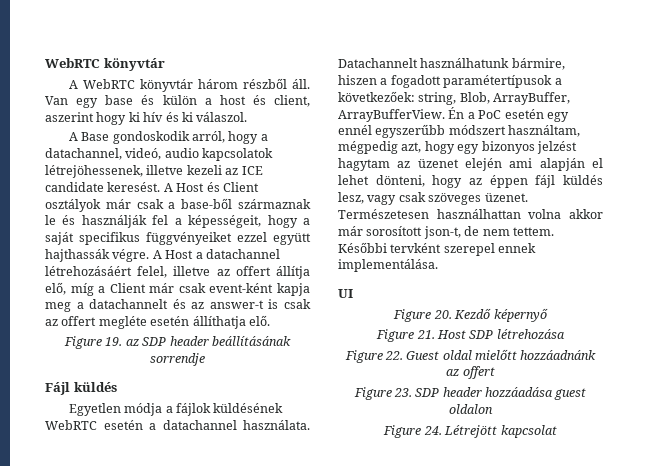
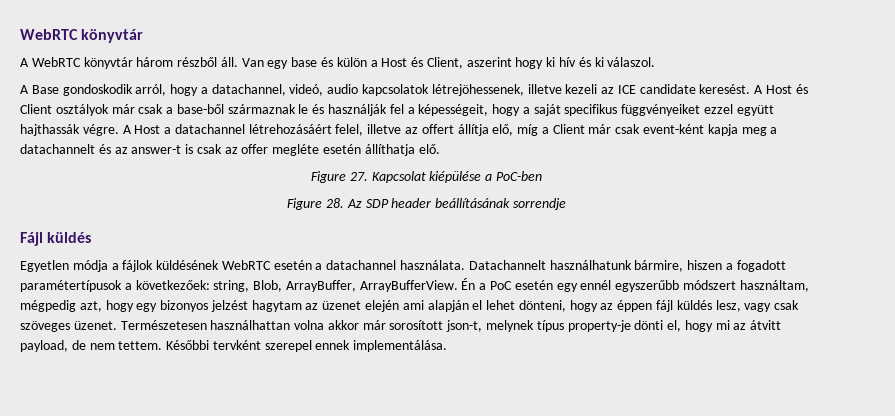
- Van egy base és külön a host és client, aszerint hogy ki hív és ki válaszol.
+ Van egy base és külön a Host és Client, aszerint hogy ki hív és ki válaszol.
- A Host a datachannel létrehozásáért felel, illetve az offert állítja elő, míg a Client már csak event-ként kapja meg a datachannelt és az answer-t is csak az offert megléte esetén állíthatja elő.
+ A Host a datachannel létrehozásáért felel, illetve az offert állítja elő, míg a Client már csak event-ként kapja meg a datachannelt és az answer-t is csak az offer megléte esetén állíthatja elő.
- Figure 19. az SDP header beállításának sorrendje
+ Figure 27. Kapcsolat kiépülése a PoC-ben
+ Figure 28. Az SDP header beállításának sorrendje
- Természetesen használhattan volna akkor már sorosított json-t, de nem tettem.
+ Természetesen használhattan volna akkor már sorosított json-t, melynek típus property-je dönti el, hogy mi az átvitt payload, de nem tettem.
- UI
- Figure 20. Kezdő képernyő
- Figure 21. Host SDP létrehozása
- Figure 22. Guest oldal mielőtt hozzáadnánk az offert
- Figure 23. SDP header hozzáadása guest oldalon
- Figure 24. Létrejött kapcsolat

